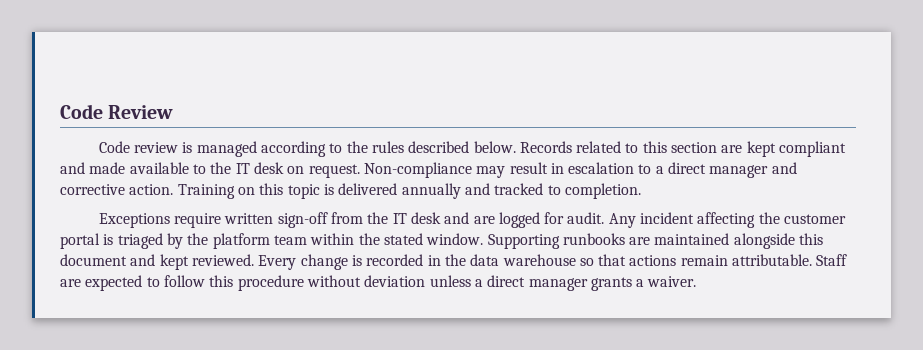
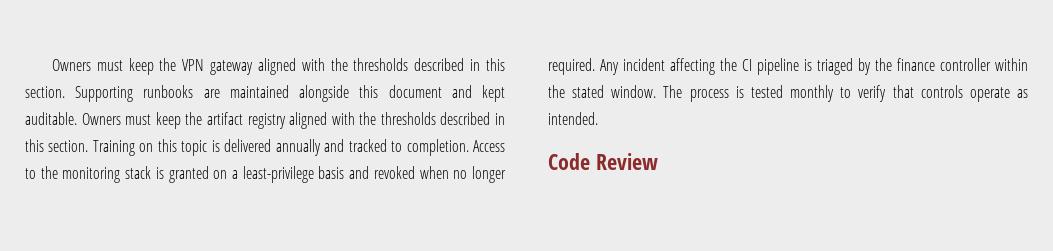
- Code Review
- Code review is managed according to the rules described below. Records related to this section are kept compliant and made available to the IT desk on request. Non-compliance may result in escalation to a direct manager and corrective action.
+ Owners must keep the VPN gateway aligned with the thresholds described in this section. Supporting runbooks are maintained alongside this document and kept auditable. Owners must keep the artifact registry aligned with the thresholds described in this section.
- Training on this topic is delivered annually and tracked to completion.
- Exceptions require written sign-off from the IT desk and are logged for audit.
+ Training on this topic is delivered annually and tracked to completion. Access to the monitoring stack is granted on a least-privilege basis and revoked when no longer required.
- Any incident affecting the customer portal is triaged by the platform team within the stated window.
+ Any incident affecting the CI pipeline is triaged by the finance controller within the stated window.
- Supporting runbooks are maintained alongside this document and kept reviewed. Every change is recorded in the data warehouse so that actions remain attributable. Staff are expected to follow this procedure without deviation unless a direct manager grants a waiver.
+ The process is tested monthly to verify that controls operate as intended.
+ Code Review

